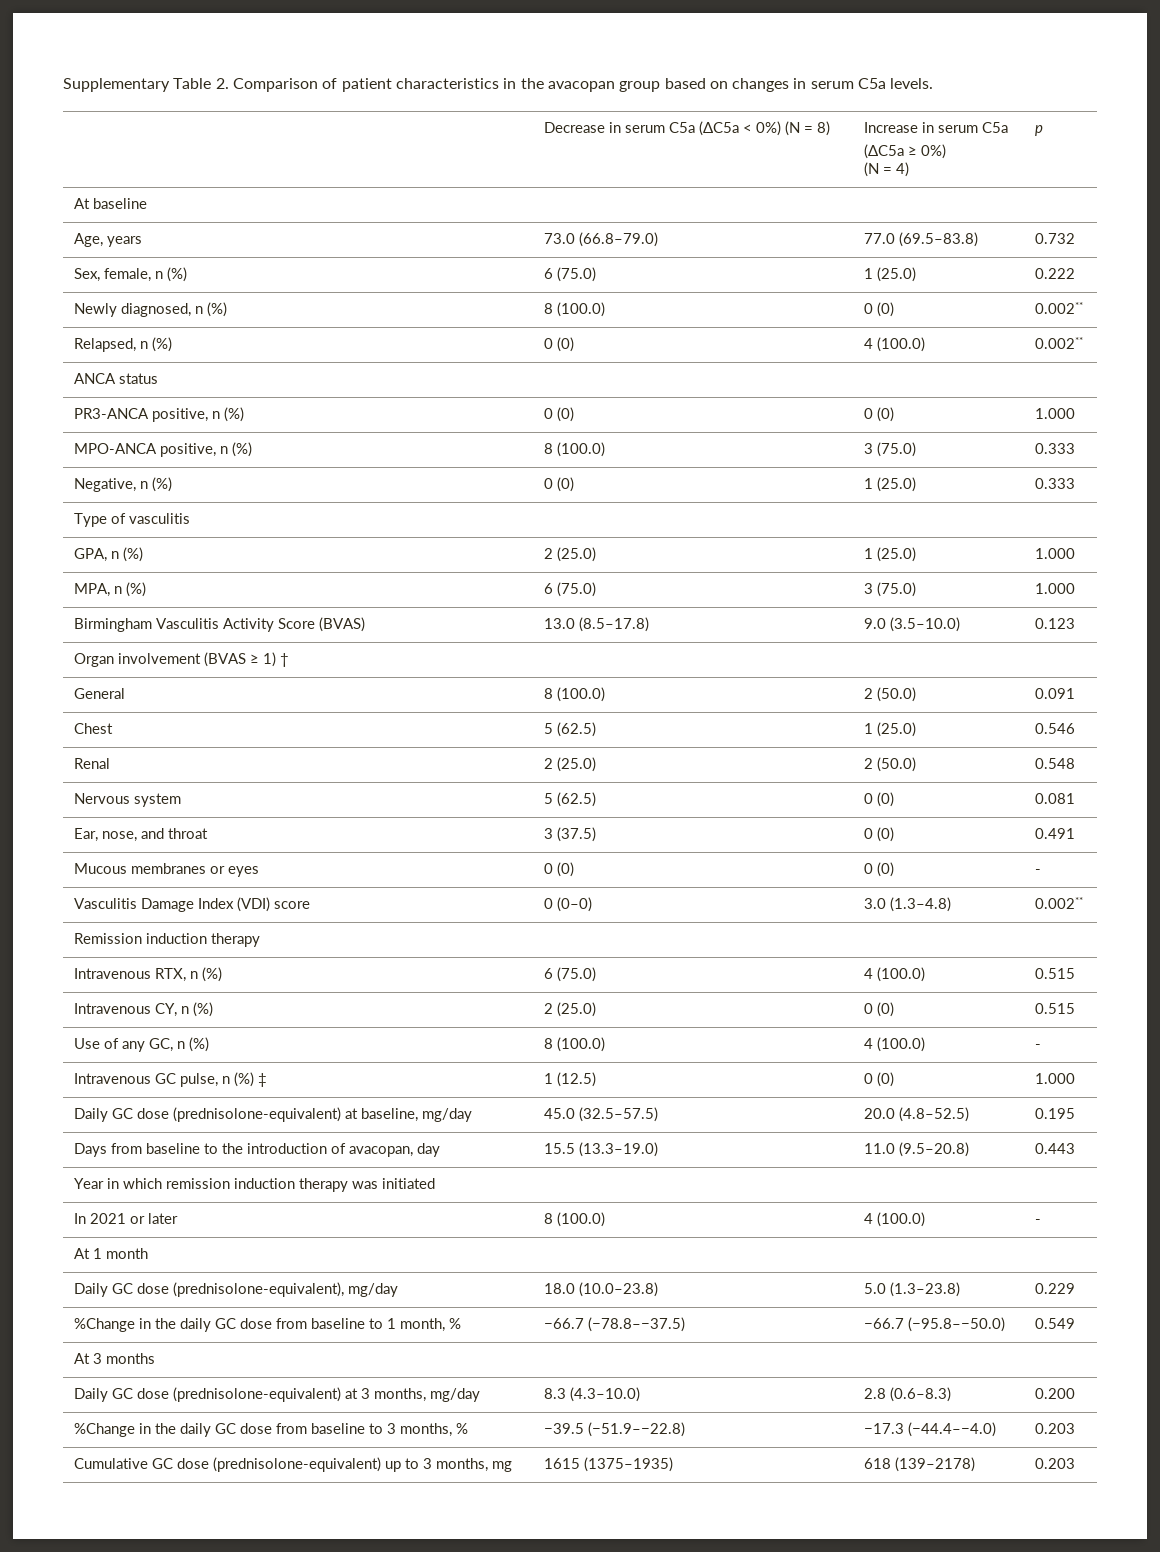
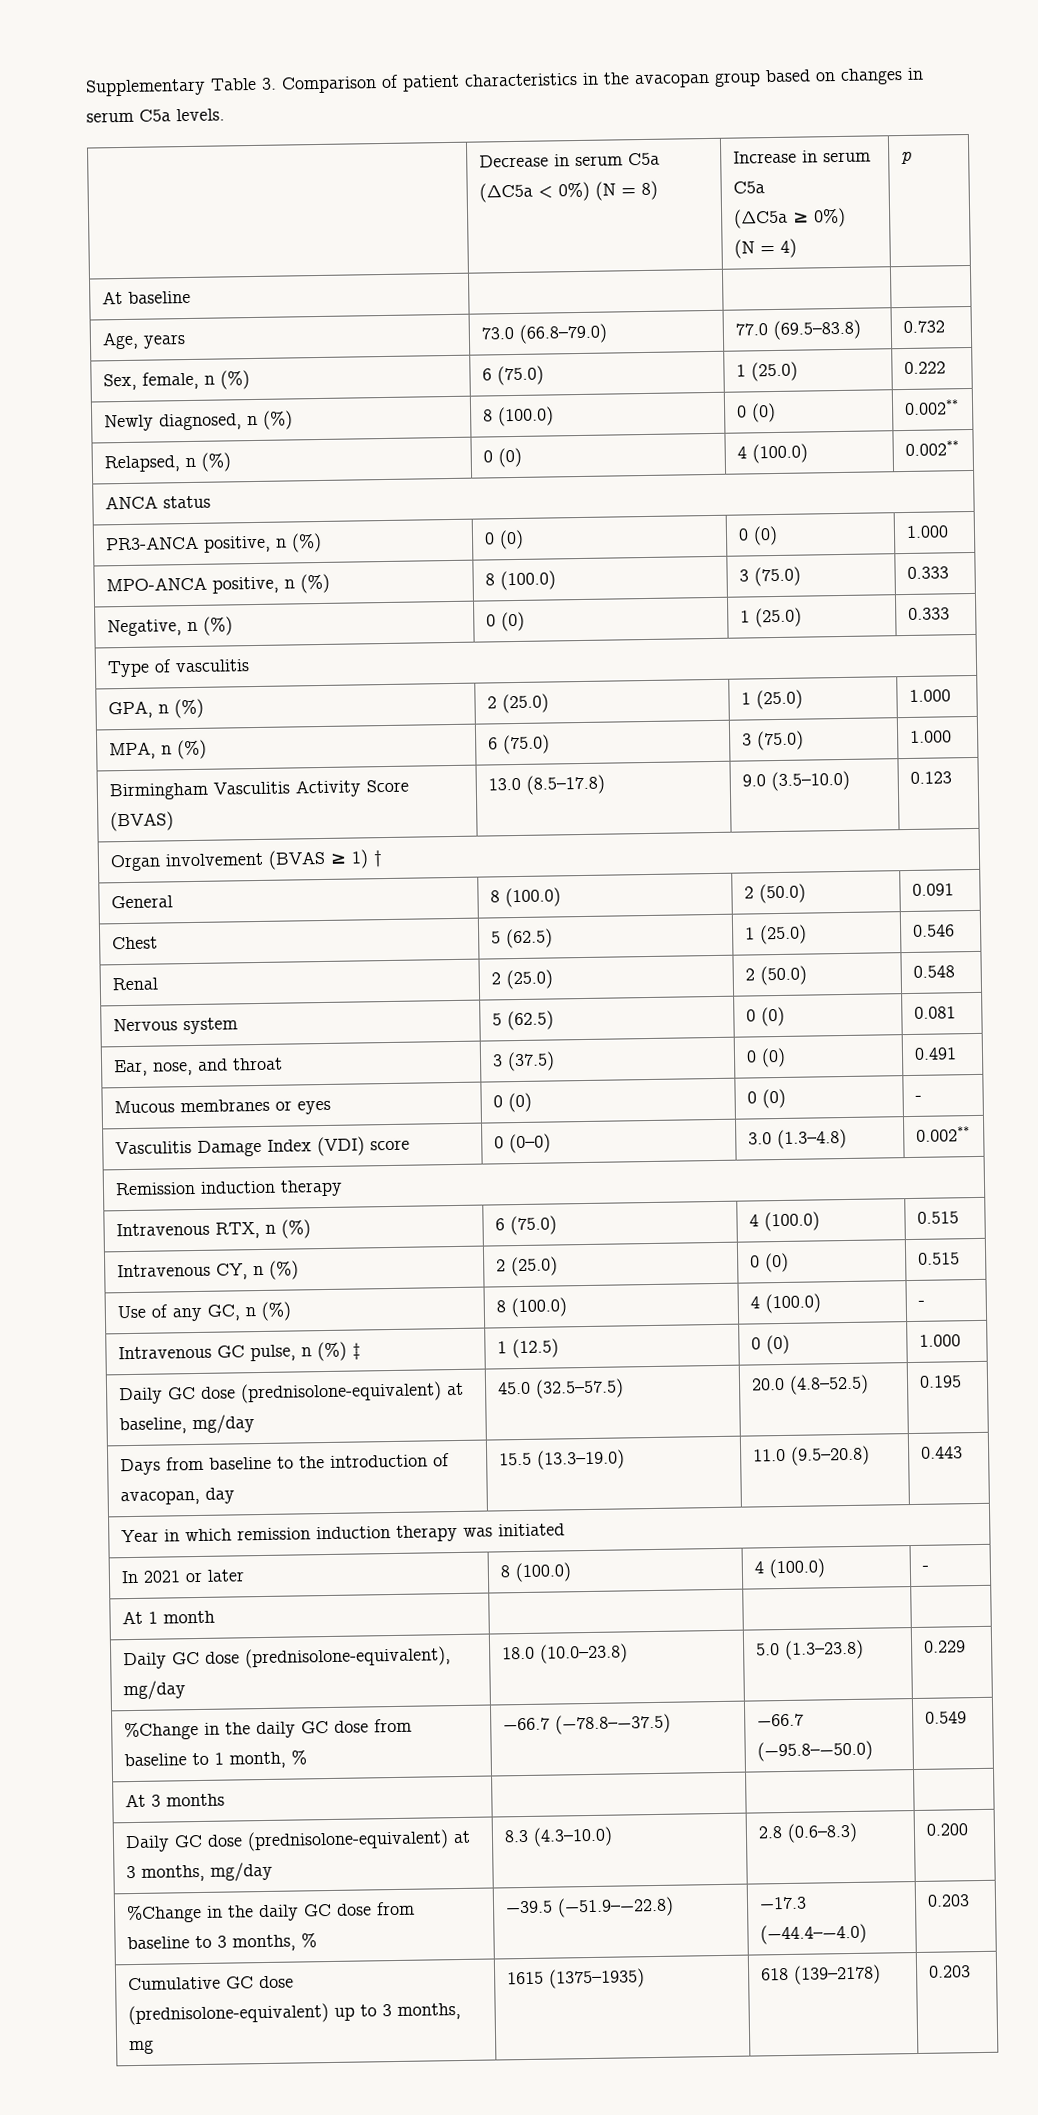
- Supplementary Table 2. Comparison of patient characteristics in the avacopan group based on changes in serum C5a levels.
+ Supplementary Table 3. Comparison of patient characteristics in the avacopan group based on changes in serum C5a levels.

